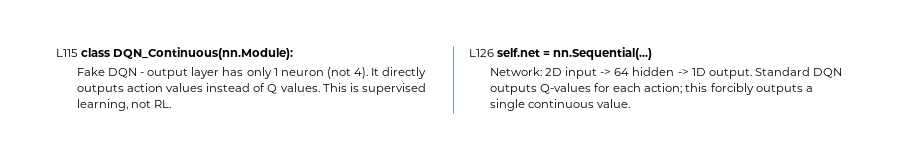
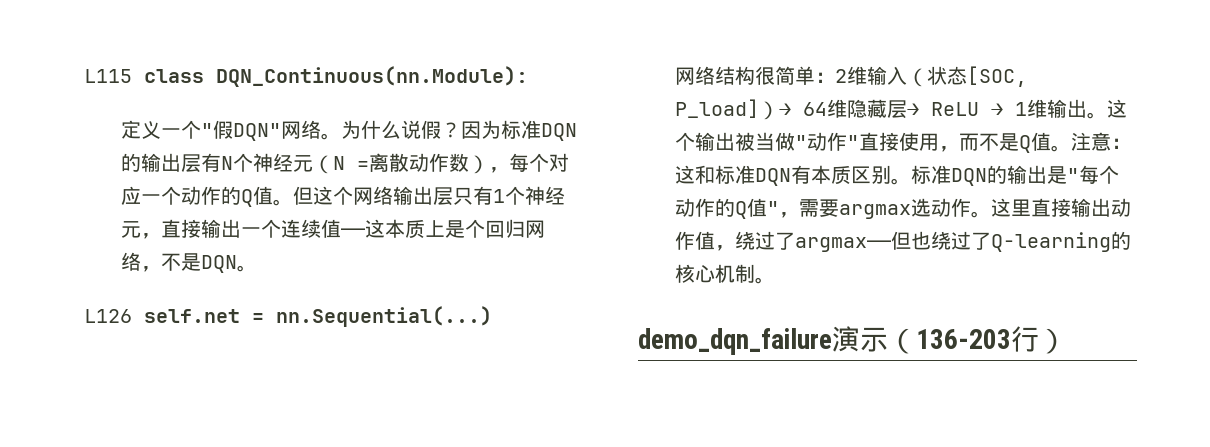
- Fake DQN - output layer has only 1 neuron (not 4). It directly outputs action values instead of Q values. This is supervised learning, not RL.
+ 定义一个"假DQN"网络。为什么说假？因为标准DQN的输出层有N个神经元（N =离散动作数），每个对应一个动作的Q值。但这个网络输出层只有1个神经元，直接输出一个连续值——这本质上是个回归网络，不是DQN。
  L126 self.net = nn.Sequential(...)
- Network: 2D input -> 64 hidden -> 1D output. Standard DQN outputs Q-values for each action; this forcibly outputs a single continuous value.
+ 网络结构很简单：2维输入（状态[SOC, P_load]）→ 64维隐藏层→ ReLU → 1维输出。这个输出被当做"动作"直接使用，而不是Q值。注意：这和标准DQN有本质区别。标准DQN的输出是"每个动作的Q值"，需要argmax选动作。这里直接输出动作值，绕过了argmax——但也绕过了Q-learning的核心机制。
+ demo_dqn_failure演示（136-203行）

